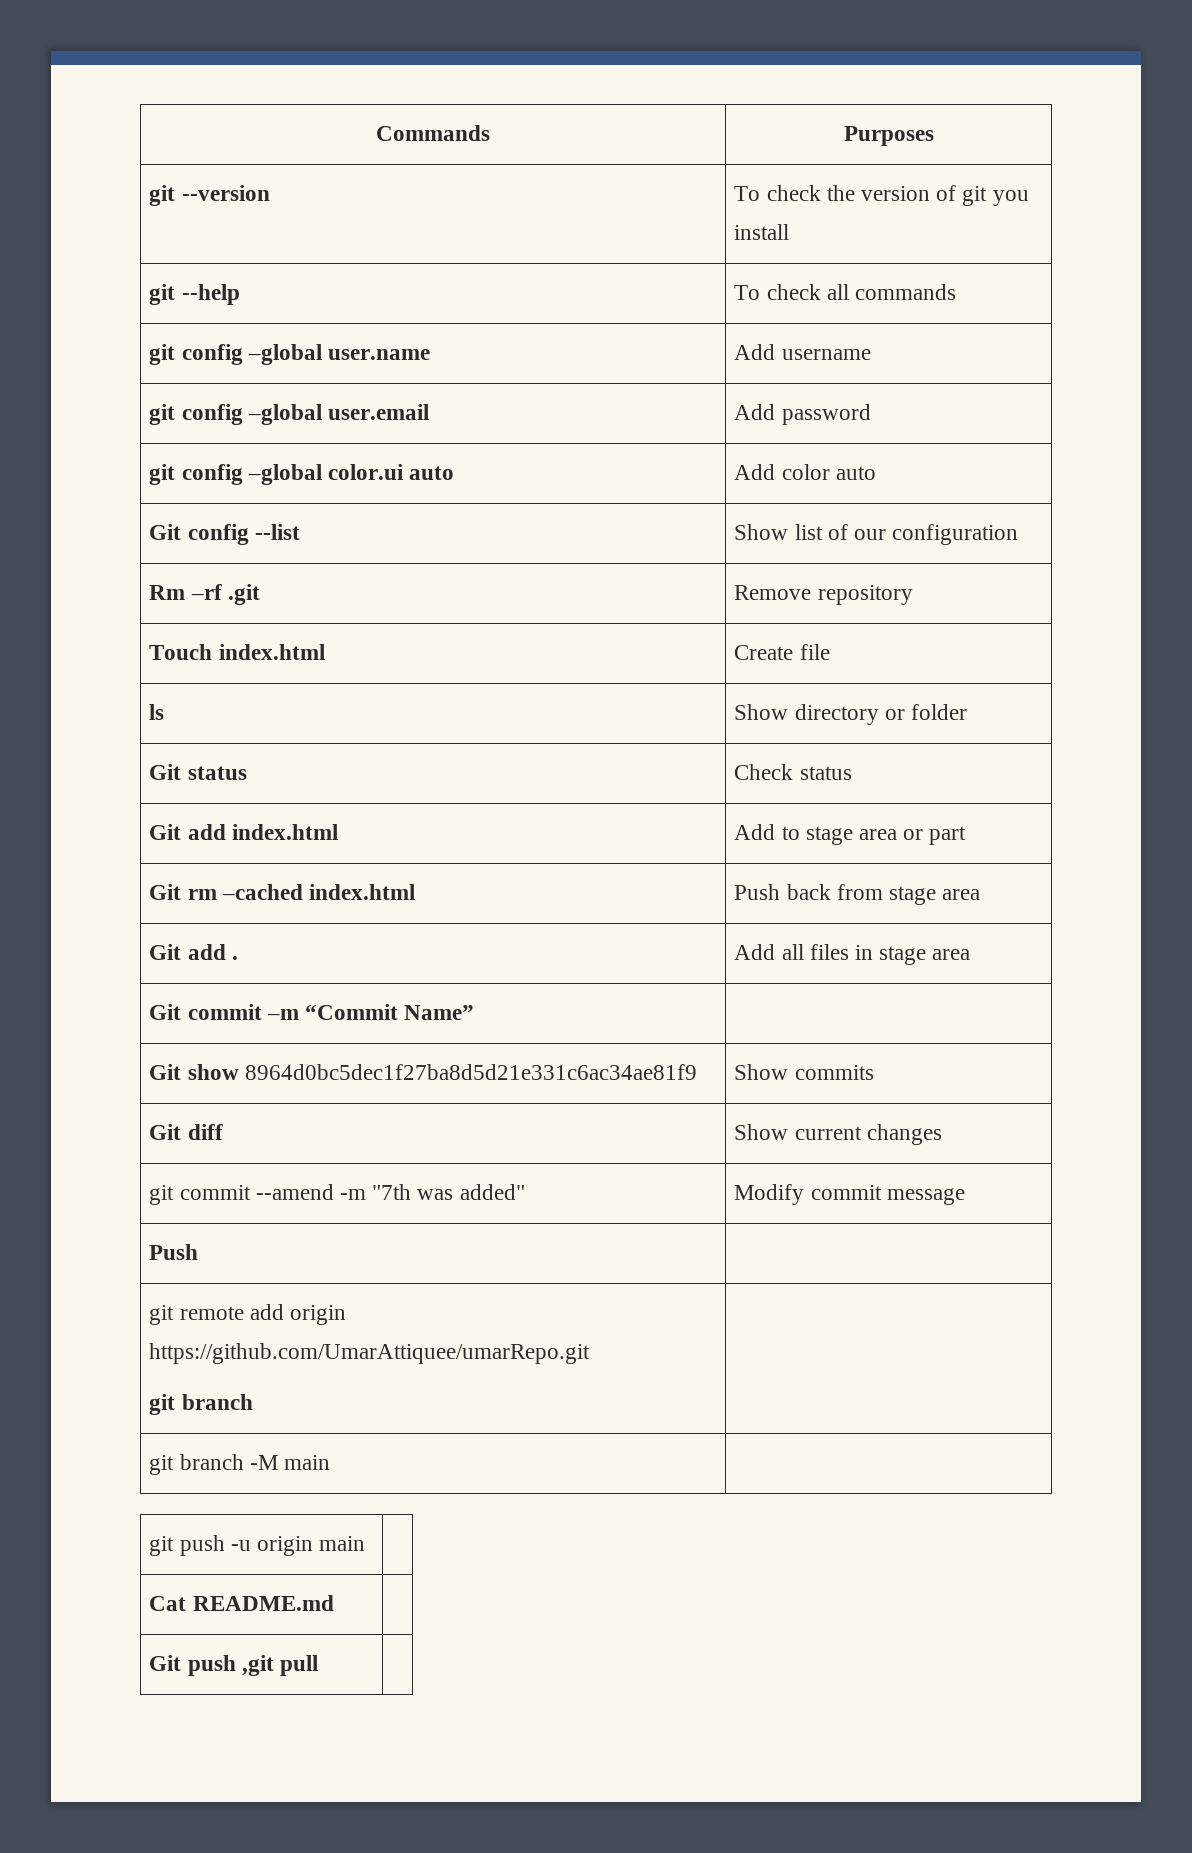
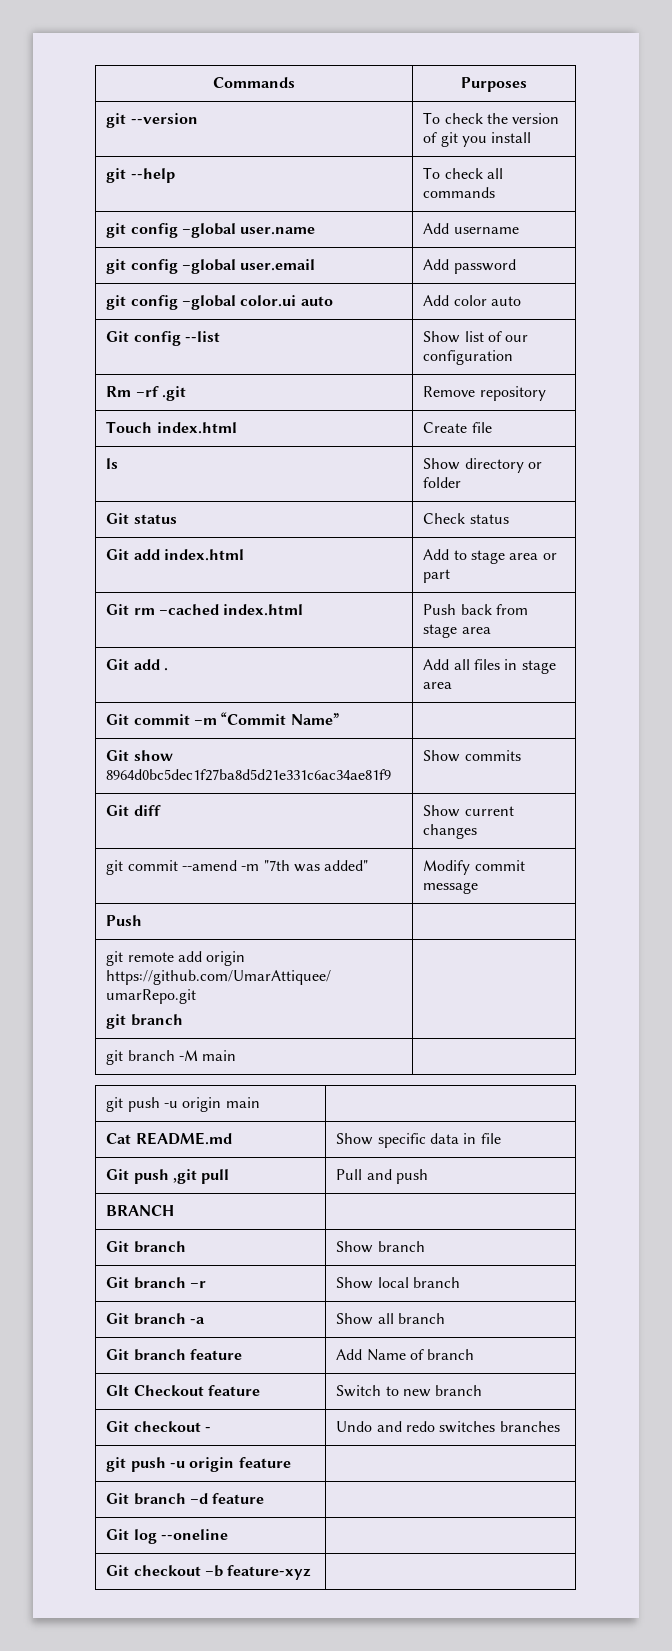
- Cat README.md |
+ Cat README.md | Show specific data in file
- Git push ,git pull |
+ Git push ,git pull | Pull and push
+ BRANCH |
+ Git branch | Show branch
+ Git branch –r | Show local branch
+ Git branch -a | Show all branch
+ Git branch feature | Add Name of branch
+ GIt Checkout feature | Switch to new branch
+ Git checkout - | Undo and redo switches branches
+ git push -u origin feature |
+ Git branch –d feature |
+ Git log --oneline |
+ Git checkout –b feature-xyz |

